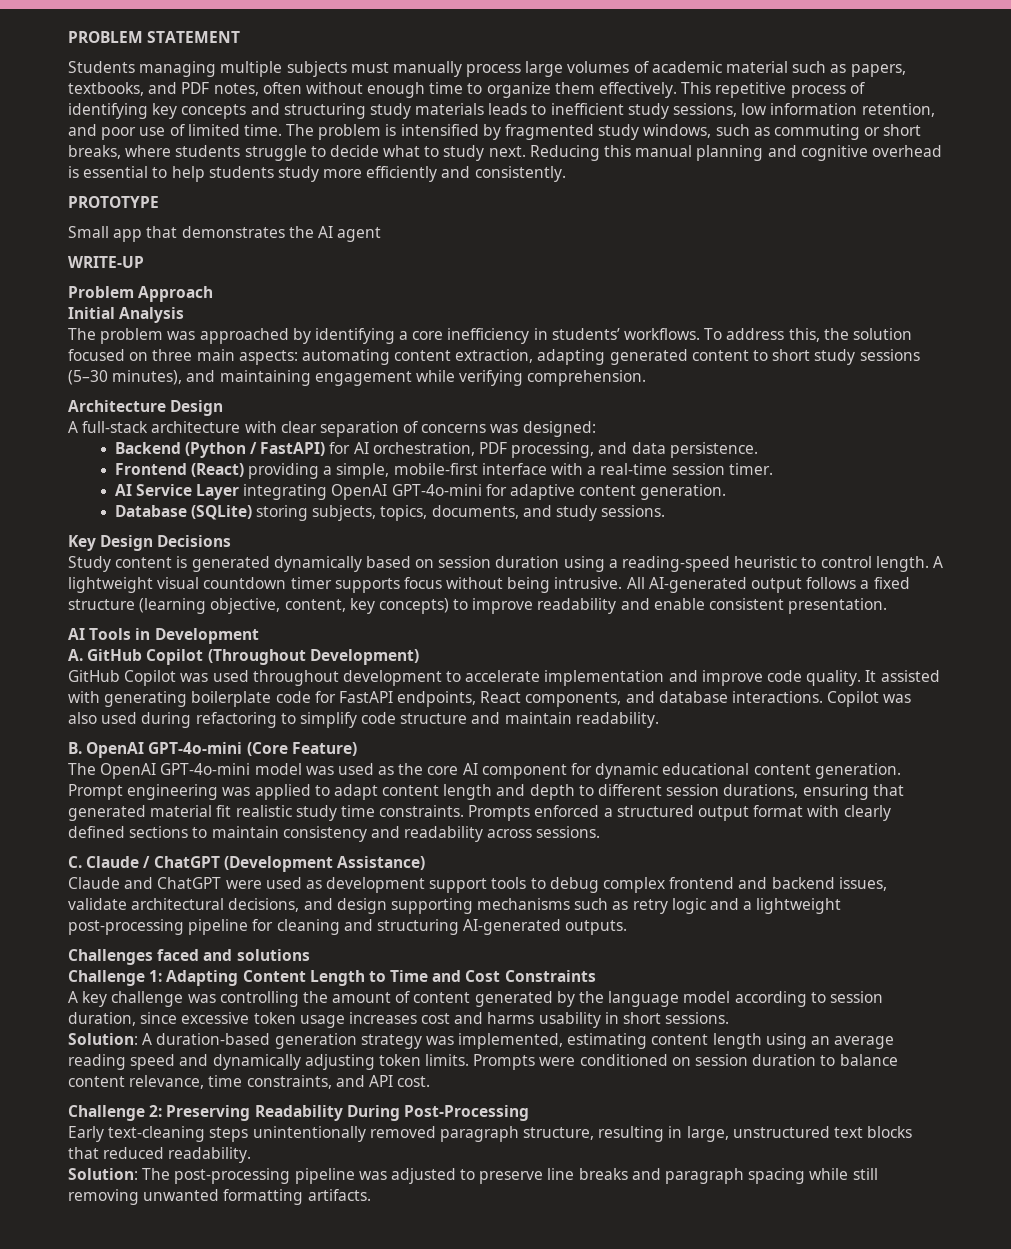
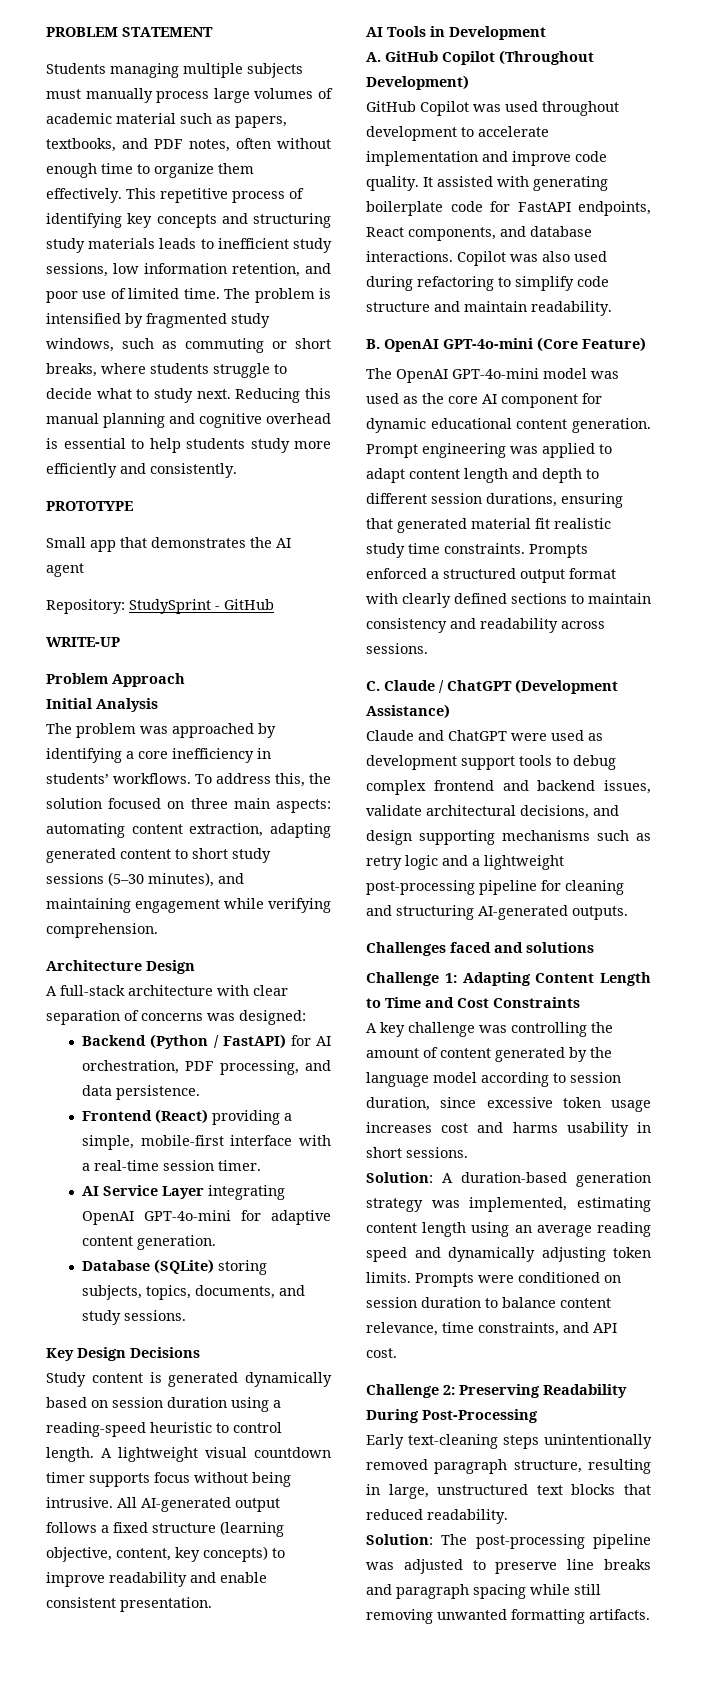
+ Repository: StudySprint - GitHub

